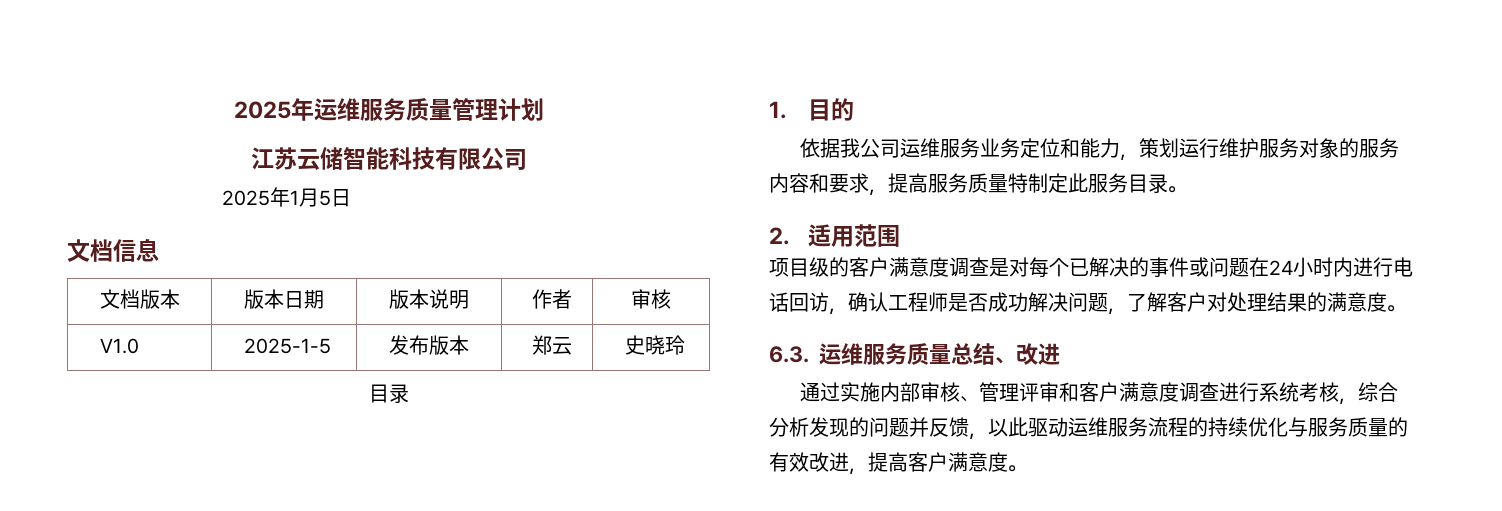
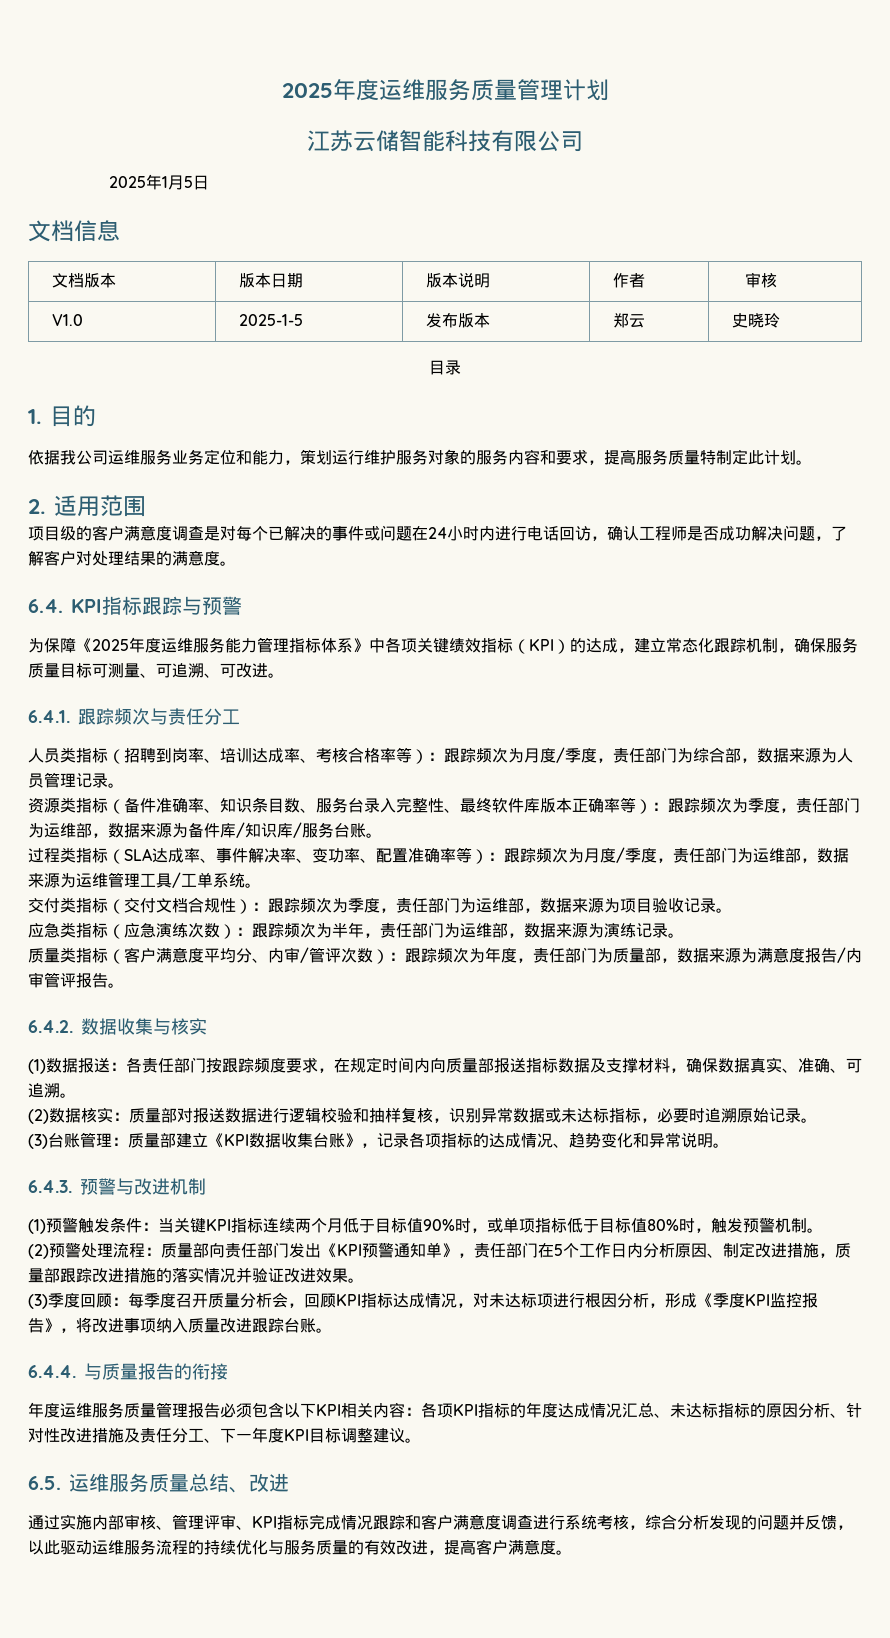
- 2025年运维服务质量管理计划
+ 2025年度运维服务质量管理计划
- 依据我公司运维服务业务定位和能力，策划运行维护服务对象的服务内容和要求，提高服务质量特制定此服务目录。
+ 依据我公司运维服务业务定位和能力，策划运行维护服务对象的服务内容和要求，提高服务质量特制定此计划。
- 6.3.运维服务质量总结、改进
+ 6.4. KPI指标跟踪与预警
+ 为保障《2025年度运维服务能力管理指标体系》中各项关键绩效指标（KPI）的达成，建立常态化跟踪机制，确保服务质量目标可测量、可追溯、可改进。
+ 6.4.1.跟踪频次与责任分工
+ 人员类指标（招聘到岗率、培训达成率、考核合格率等）：跟踪频次为月度/季度，责任部门为综合部，数据来源为人员管理记录。
+ 资源类指标（备件准确率、知识条目数、服务台录入完整性、最终软件库版本正确率等）：跟踪频次为季度，责任部门为运维部，数据来源为备件库/知识库/服务台账。
+ 过程类指标（SLA达成率、事件解决率、变功率、配置准确率等）：跟踪频次为月度/季度，责任部门为运维部，数据来源为运维管理工具/工单系统。
+ 交付类指标（交付文档合规性）：跟踪频次为季度，责任部门为运维部，数据来源为项目验收记录。
+ 应急类指标（应急演练次数）：跟踪频次为半年，责任部门为运维部，数据来源为演练记录。
+ 质量类指标（客户满意度平均分、内审/管评次数）：跟踪频次为年度，责任部门为质量部，数据来源为满意度报告/内审管评报告。
+ 6.4.2.数据收集与核实
+ (1)数据报送：各责任部门按跟踪频度要求，在规定时间内向质量部报送指标数据及支撑材料，确保数据真实、准确、可追溯。
+ (2)数据核实：质量部对报送数据进行逻辑校验和抽样复核，识别异常数据或未达标指标，必要时追溯原始记录。
+ (3)台账管理：质量部建立《KPI数据收集台账》，记录各项指标的达成情况、趋势变化和异常说明。
+ 6.4.3.预警与改进机制
+ (1)预警触发条件：当关键KPI指标连续两个月低于目标值90%时，或单项指标低于目标值80%时，触发预警机制。
+ (2)预警处理流程：质量部向责任部门发出《KPI预警通知单》，责任部门在5个工作日内分析原因、制定改进措施，质量部跟踪改进措施的落实情况并验证改进效果。
+ (3)季度回顾：每季度召开质量分析会，回顾KPI指标达成情况，对未达标项进行根因分析，形成《季度KPI监控报告》，将改进事项纳入质量改进跟踪台账。
+ 6.4.4.与质量报告的衔接
+ 年度运维服务质量管理报告必须包含以下KPI相关内容：各项KPI指标的年度达成情况汇总、未达标指标的原因分析、针对性改进措施及责任分工、下一年度KPI目标调整建议。
+ 6.5.运维服务质量总结、改进
- 通过实施内部审核、管理评审和客户满意度调查进行系统考核，综合分析发现的问题并反馈，以此驱动运维服务流程的持续优化与服务质量的有效改进，提高客户满意度。
+ 通过实施内部审核、管理评审、KPI指标完成情况跟踪和客户满意度调查进行系统考核，综合分析发现的问题并反馈，以此驱动运维服务流程的持续优化与服务质量的有效改进，提高客户满意度。

